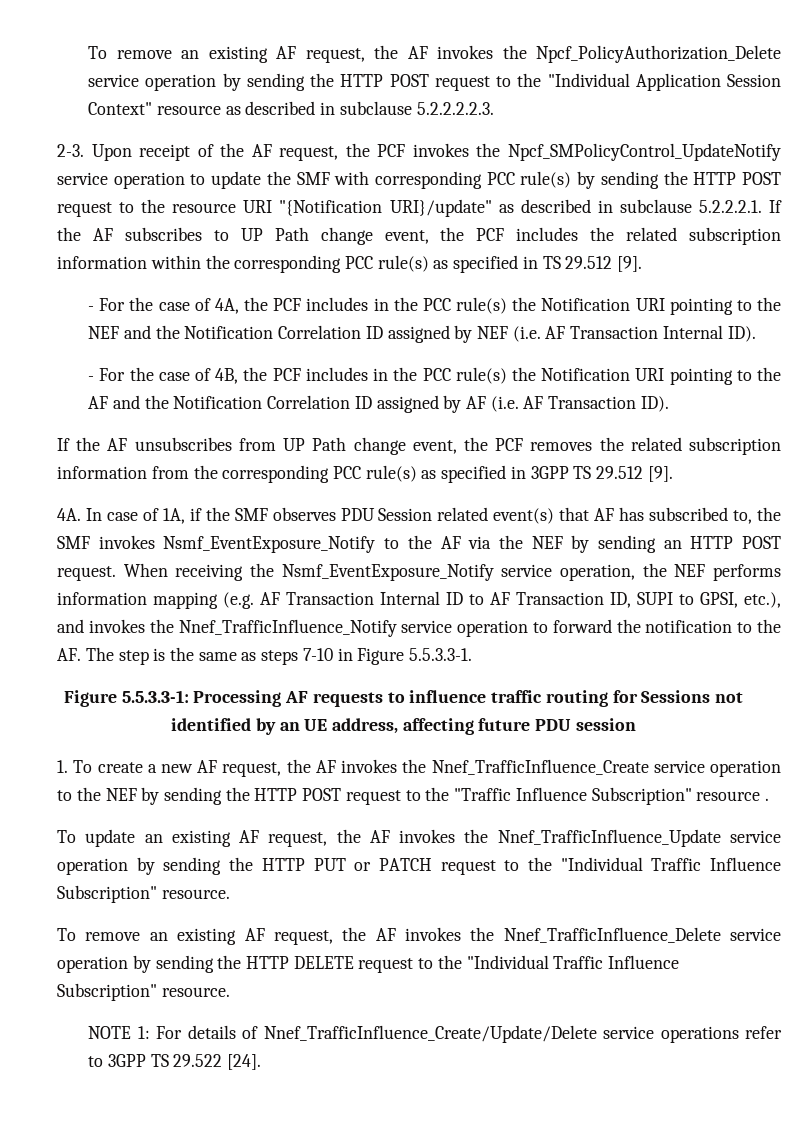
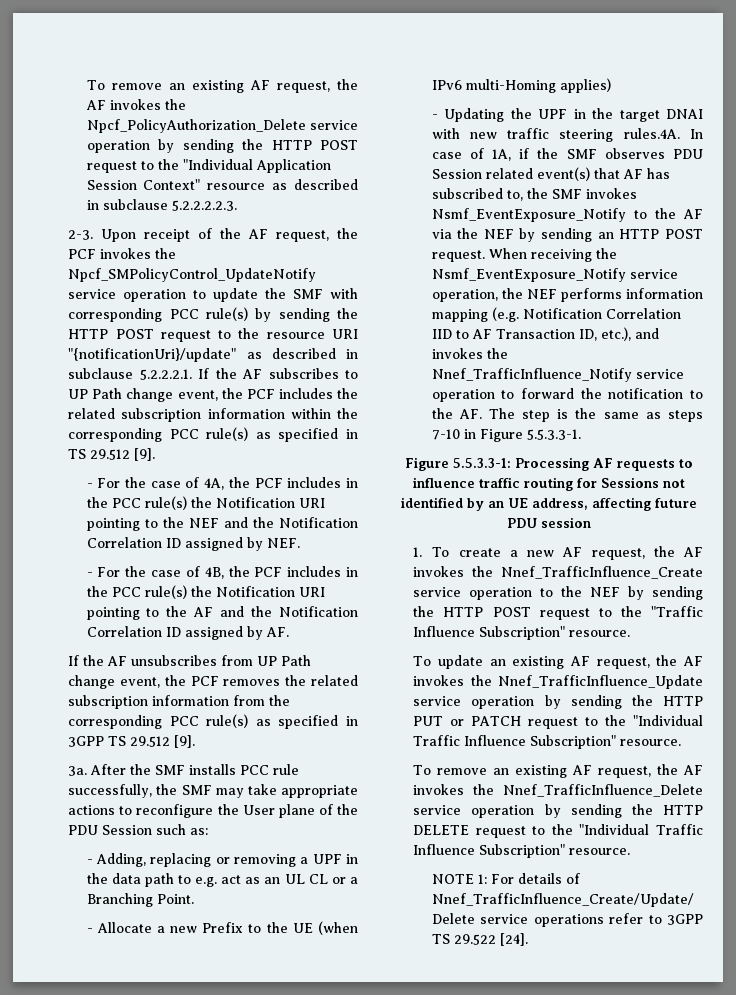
- Upon receipt of the AF request, the PCF invokes the Npcf_SMPolicyControl_UpdateNotify service operation to update the SMF with corresponding PCC rule(s) by sending the HTTP POST request to the resource URI "{Notification URI}/update" as described in subclause 5.2.2.2.1. If the AF subscribes to UP Path change event, the PCF includes the related subscription information within the corresponding PCC rule(s) as specified in TS 29.512 [9].
+ Upon receipt of the AF request, the PCF invokes the Npcf_SMPolicyControl_UpdateNotify service operation to update the SMF with corresponding PCC rule(s) by sending the HTTP POST request to the resource URI "{notificationUri}/update" as described in subclause 5.2.2.2.1. If the AF subscribes to UP Path change event, the PCF includes the related subscription information within the corresponding PCC rule(s) as specified in TS 29.512 [9].
- - For the case of 4A, the PCF includes in the PCC rule(s) the Notification URI pointing to the NEF and the Notification Correlation ID assigned by NEF (i.e. AF Transaction Internal ID).
+ - For the case of 4A, the PCF includes in the PCC rule(s) the Notification URI pointing to the NEF and the Notification Correlation ID assigned by NEF.
- - For the case of 4B, the PCF includes in the PCC rule(s) the Notification URI pointing to the AF and the Notification Correlation ID assigned by AF (i.e. AF Transaction ID).
+ - For the case of 4B, the PCF includes in the PCC rule(s) the Notification URI pointing to the AF and the Notification Correlation ID assigned by AF.
- 4A. In case of 1A, if the SMF observes PDU Session related event(s) that AF has subscribed to, the SMF invokes Nsmf_EventExposure_Notify to the AF via the NEF by sending an HTTP POST request.
+ 3a. After the SMF installs PCC rule successfully, the SMF may take appropriate actions to reconfigure the User plane of the PDU Session such as:
+ - Adding, replacing or removing a UPF in the data path to e.g. act as an UL CL or a Branching Point.
+ - Allocate a new Prefix to the UE (when IPv6 multi-Homing applies)
+ - Updating the UPF in the target DNAI with new traffic steering rules.4A. In case of 1A, if the SMF observes PDU Session related event(s) that AF has subscribed to, the SMF invokes Nsmf_EventExposure_Notify to the AF via the NEF by sending an HTTP POST request.
- When receiving the Nsmf_EventExposure_Notify service operation, the NEF performs information mapping (e.g. AF Transaction Internal ID to AF Transaction ID, SUPI to GPSI, etc.), and invokes the Nnef_TrafficInfluence_Notify service operation to forward the notification to the AF. The step is the same as steps 7-10 in Figure 5.5.3.3-1.
+ When receiving the Nsmf_EventExposure_Notify service operation, the NEF performs information mapping (e.g. Notification Correlation IID to AF Transaction ID, etc.), and invokes the Nnef_TrafficInfluence_Notify service operation to forward the notification to the AF. The step is the same as steps 7-10 in Figure 5.5.3.3-1.
- 1. To create a new AF request, the AF invokes the Nnef_TrafficInfluence_Create service operation to the NEF by sending the HTTP POST request to the "Traffic Influence Subscription" resource .
+ 1. To create a new AF request, the AF invokes the Nnef_TrafficInfluence_Create service operation to the NEF by sending the HTTP POST request to the "Traffic Influence Subscription" resource.

